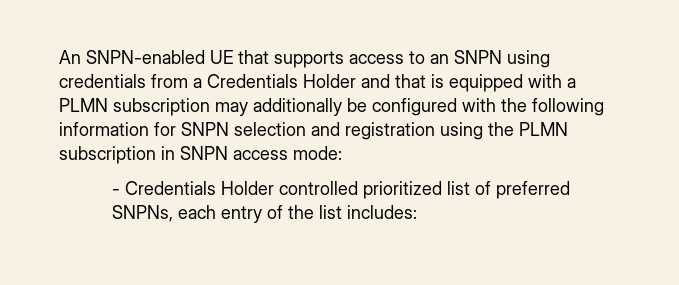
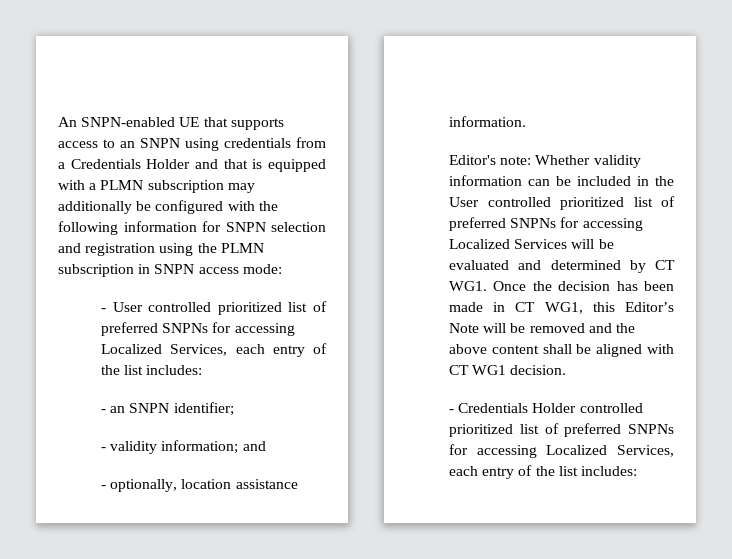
+ - User controlled prioritized list of preferred SNPNs for accessing Localized Services, each entry of the list includes:
+ - an SNPN identifier;
+ - validity information; and
+ - optionally, location assistance information.
+ Editor's note: Whether validity information can be included in the User controlled prioritized list of preferred SNPNs for accessing Localized Services will be evaluated and determined by CT WG1. Once the decision has been made in CT WG1, this Editor’s Note will be removed and the above content shall be aligned with CT WG1 decision.
- - Credentials Holder controlled prioritized list of preferred SNPNs, each entry of the list includes:
+ - Credentials Holder controlled prioritized list of preferred SNPNs for accessing Localized Services, each entry of the list includes:

